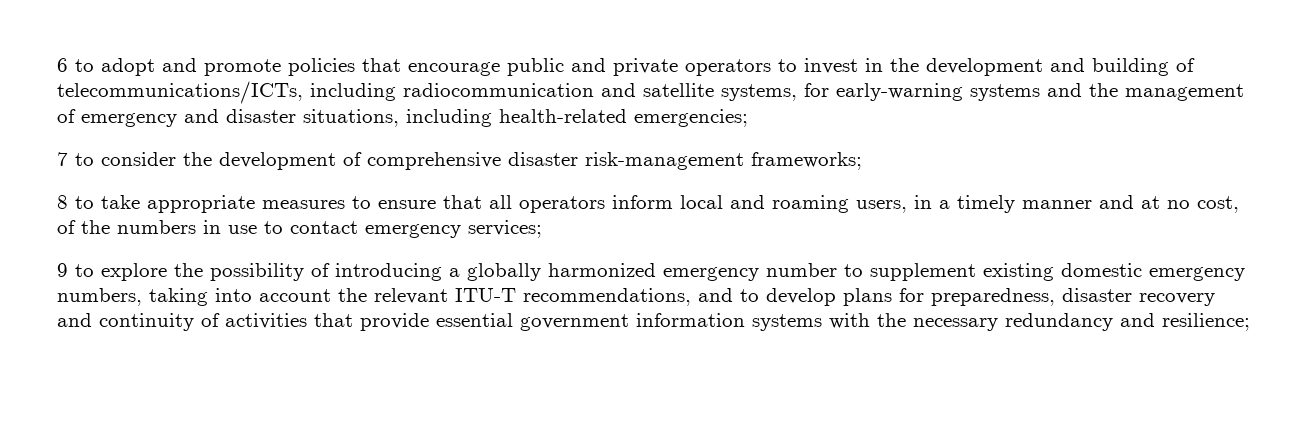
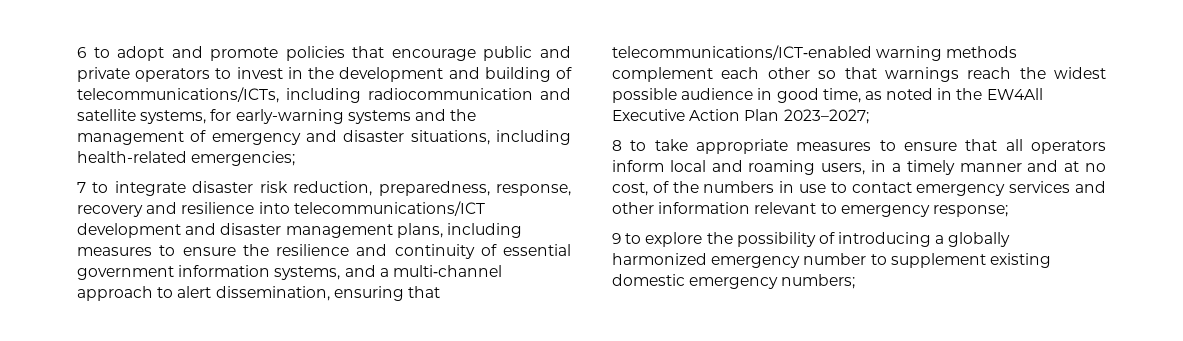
- 7 to consider the development of comprehensive disaster risk-management frameworks;
+ 7 to integrate disaster risk reduction, preparedness, response, recovery and resilience into telecommunications/ICT development and disaster management plans, including measures to ensure the resilience and continuity of essential government information systems, and a multi‑channel approach to alert dissemination, ensuring that telecommunications/ICT‑enabled warning methods complement each other so that warnings reach the widest possible audience in good time, as noted in the EW4All Executive Action Plan 2023–2027;
- 8 to take appropriate measures to ensure that all operators inform local and roaming users, in a timely manner and at no cost, of the numbers in use to contact emergency services;
+ 8 to take appropriate measures to ensure that all operators inform local and roaming users, in a timely manner and at no cost, of the numbers in use to contact emergency services and other information relevant to emergency response;
- 9 to explore the possibility of introducing a globally harmonized emergency number to supplement existing domestic emergency numbers, taking into account the relevant ITU-T recommendations, and to develop plans for preparedness, disaster recovery and continuity of activities that provide essential government information systems with the necessary redundancy and resilience;
+ 9 to explore the possibility of introducing a globally harmonized emergency number to supplement existing domestic emergency numbers;

